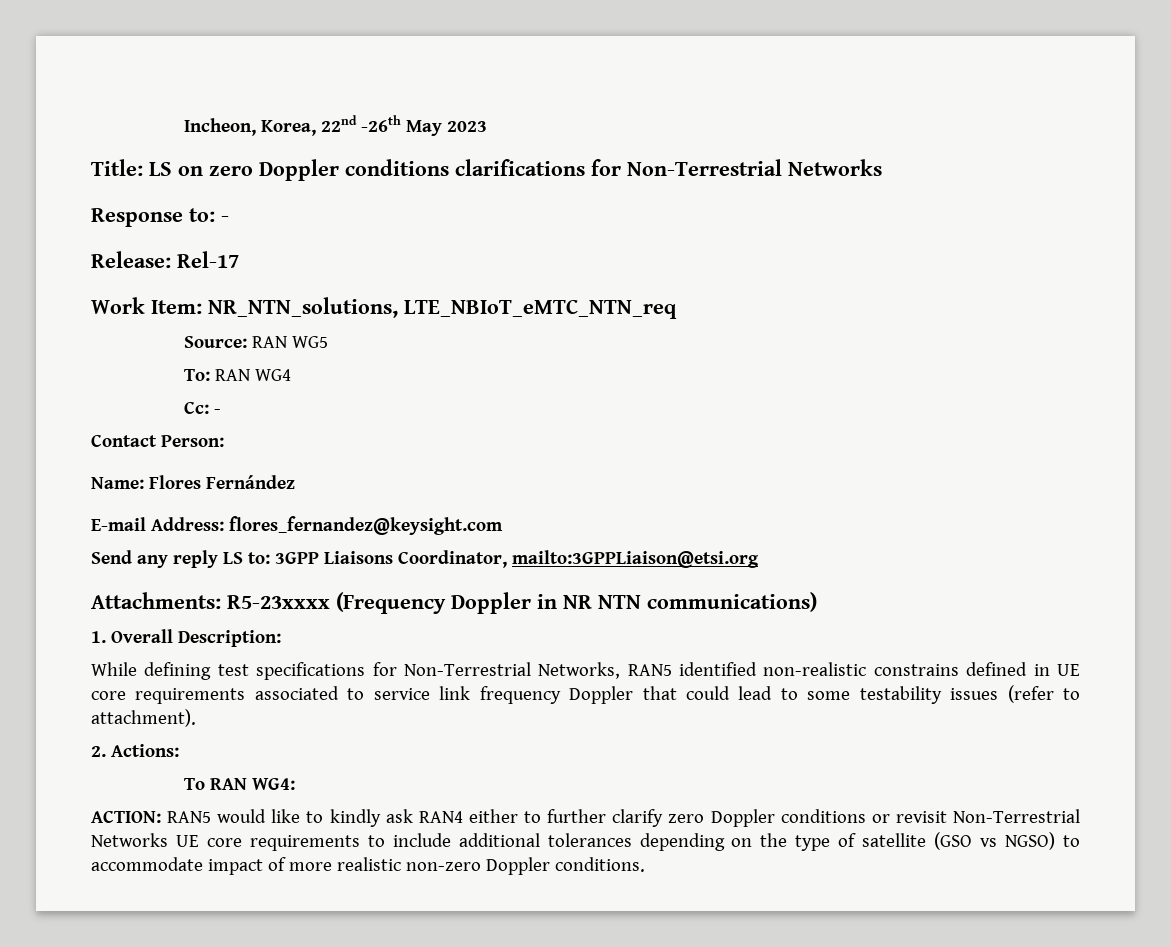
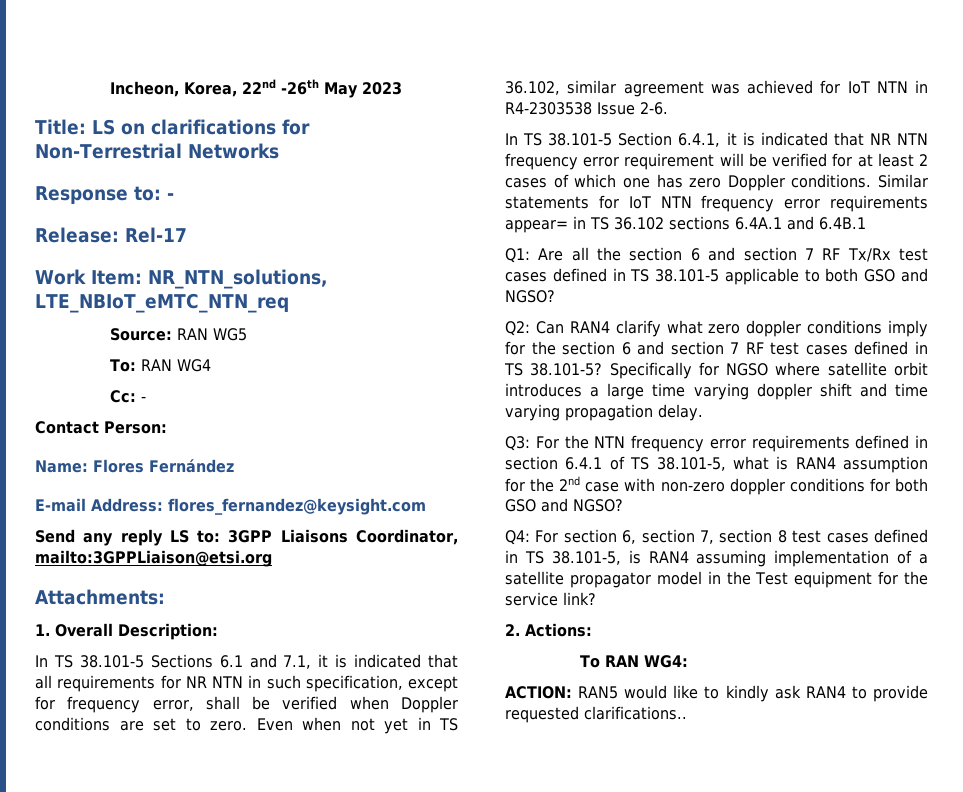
- Title: LS on zero Doppler conditions clarifications for Non-Terrestrial Networks
+ Title: LS on clarifications for Non-Terrestrial Networks
- Attachments: R5-23xxxx (Frequency Doppler in NR NTN communications)
+ Attachments:
  1. Overall Description:
- While defining test specifications for Non-Terrestrial Networks, RAN5 identified non-realistic constrains defined in UE core requirements associated to service link frequency Doppler that could lead to some testability issues (refer to attachment).
+ In TS 38.101-5 Sections 6.1 and 7.1, it is indicated that all requirements for NR NTN in such specification, except for frequency error, shall be verified when Doppler conditions are set to zero. Even when not yet in TS 36.102, similar agreement was achieved for IoT NTN in R4-2303538 Issue 2-6.
+ In TS 38.101-5 Section 6.4.1, it is indicated that NR NTN frequency error requirement will be verified for at least 2 cases of which one has zero Doppler conditions. Similar statements for IoT NTN frequency error requirements appear= in TS 36.102 sections 6.4A.1 and 6.4B.1
+ Q1: Are all the section 6 and section 7 RF Tx/Rx test cases defined in TS 38.101-5 applicable to both GSO and NGSO?
+ Q2: Can RAN4 clarify what zero doppler conditions imply for the section 6 and section 7 RF test cases defined in TS 38.101-5? Specifically for NGSO where satellite orbit introduces a large time varying doppler shift and time varying propagation delay.
+ Q3: For the NTN frequency error requirements defined in section 6.4.1 of TS 38.101-5, what is RAN4 assumption for the 2nd case with non-zero doppler conditions for both GSO and NGSO?
+ Q4: For section 6, section 7, section 8 test cases defined in TS 38.101-5, is RAN4 assuming implementation of a satellite propagator model in the Test equipment for the service link?
- ACTION: RAN5 would like to kindly ask RAN4 either to further clarify zero Doppler conditions or revisit Non-Terrestrial Networks UE core requirements to include additional tolerances depending on the type of satellite (GSO vs NGSO) to accommodate impact of more realistic non-zero Doppler conditions.
+ ACTION: RAN5 would like to kindly ask RAN4 to provide requested clarifications..

